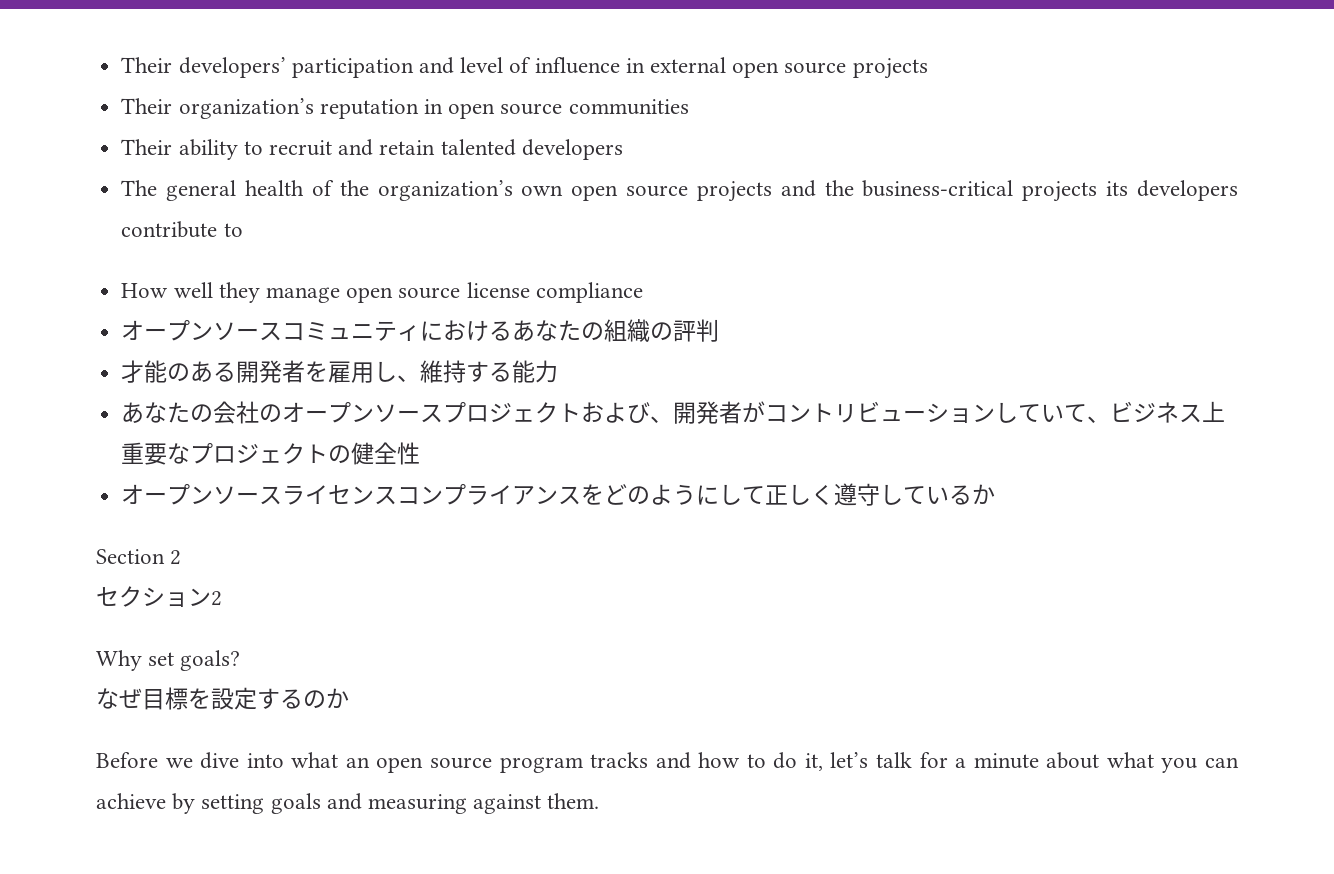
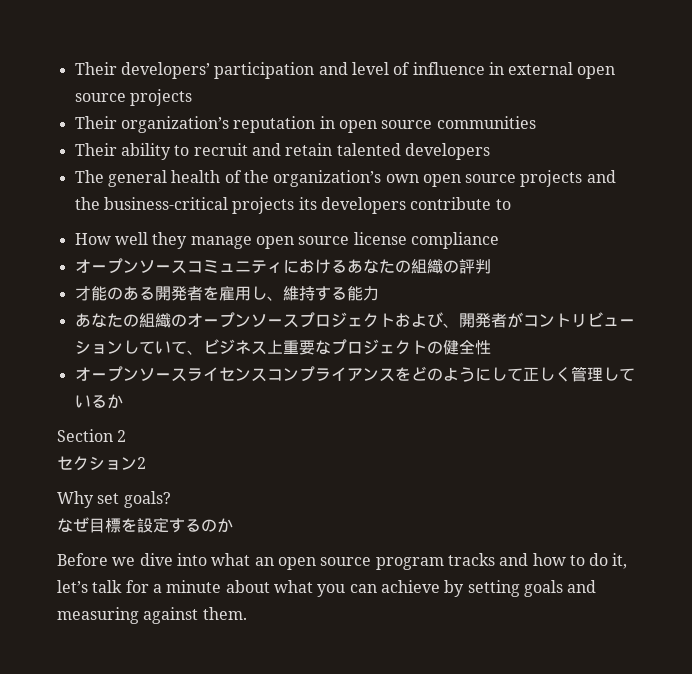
- あなたの会社のオープンソースプロジェクトおよび、開発者がコントリビューションしていて、ビジネス上重要なプロジェクトの健全性
+ あなたの組織のオープンソースプロジェクトおよび、開発者がコントリビューションしていて、ビジネス上重要なプロジェクトの健全性
- オープンソースライセンスコンプライアンスをどのようにして正しく遵守しているか
+ オープンソースライセンスコンプライアンスをどのようにして正しく管理しているか

